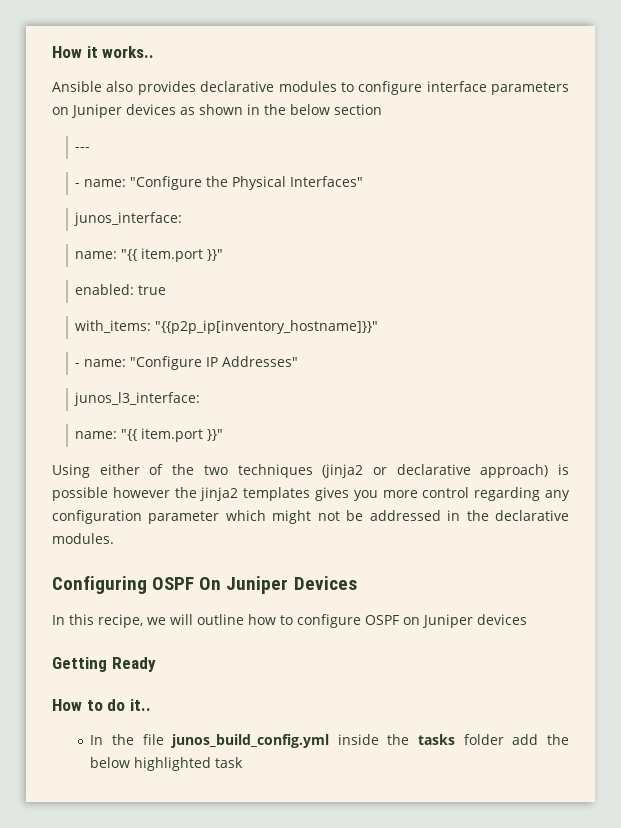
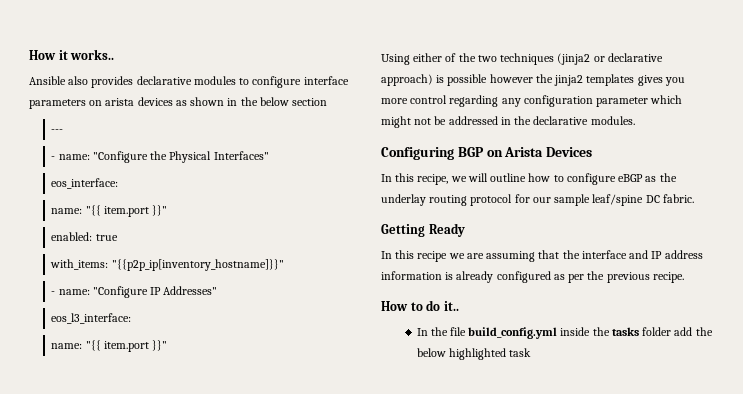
- Ansible also provides declarative modules to configure interface parameters on Juniper devices as shown in the below section
+ Ansible also provides declarative modules to configure interface parameters on arista devices as shown in the below section
- junos_interface:
+ eos_interface:
- junos_l3_interface:
+ eos_l3_interface:
- Configuring OSPF On Juniper Devices
+ Configuring BGP on Arista Devices
- In this recipe, we will outline how to configure OSPF on Juniper devices
+ In this recipe, we will outline how to configure eBGP as the underlay routing protocol for our sample leaf/spine DC fabric.
  Getting Ready
+ In this recipe we are assuming that the interface and IP address information is already configured as per the previous recipe.
- In the file junos_build_config.yml inside the tasks folder add the below highlighted task
+ In the file build_config.yml inside the tasks folder add the below highlighted task

